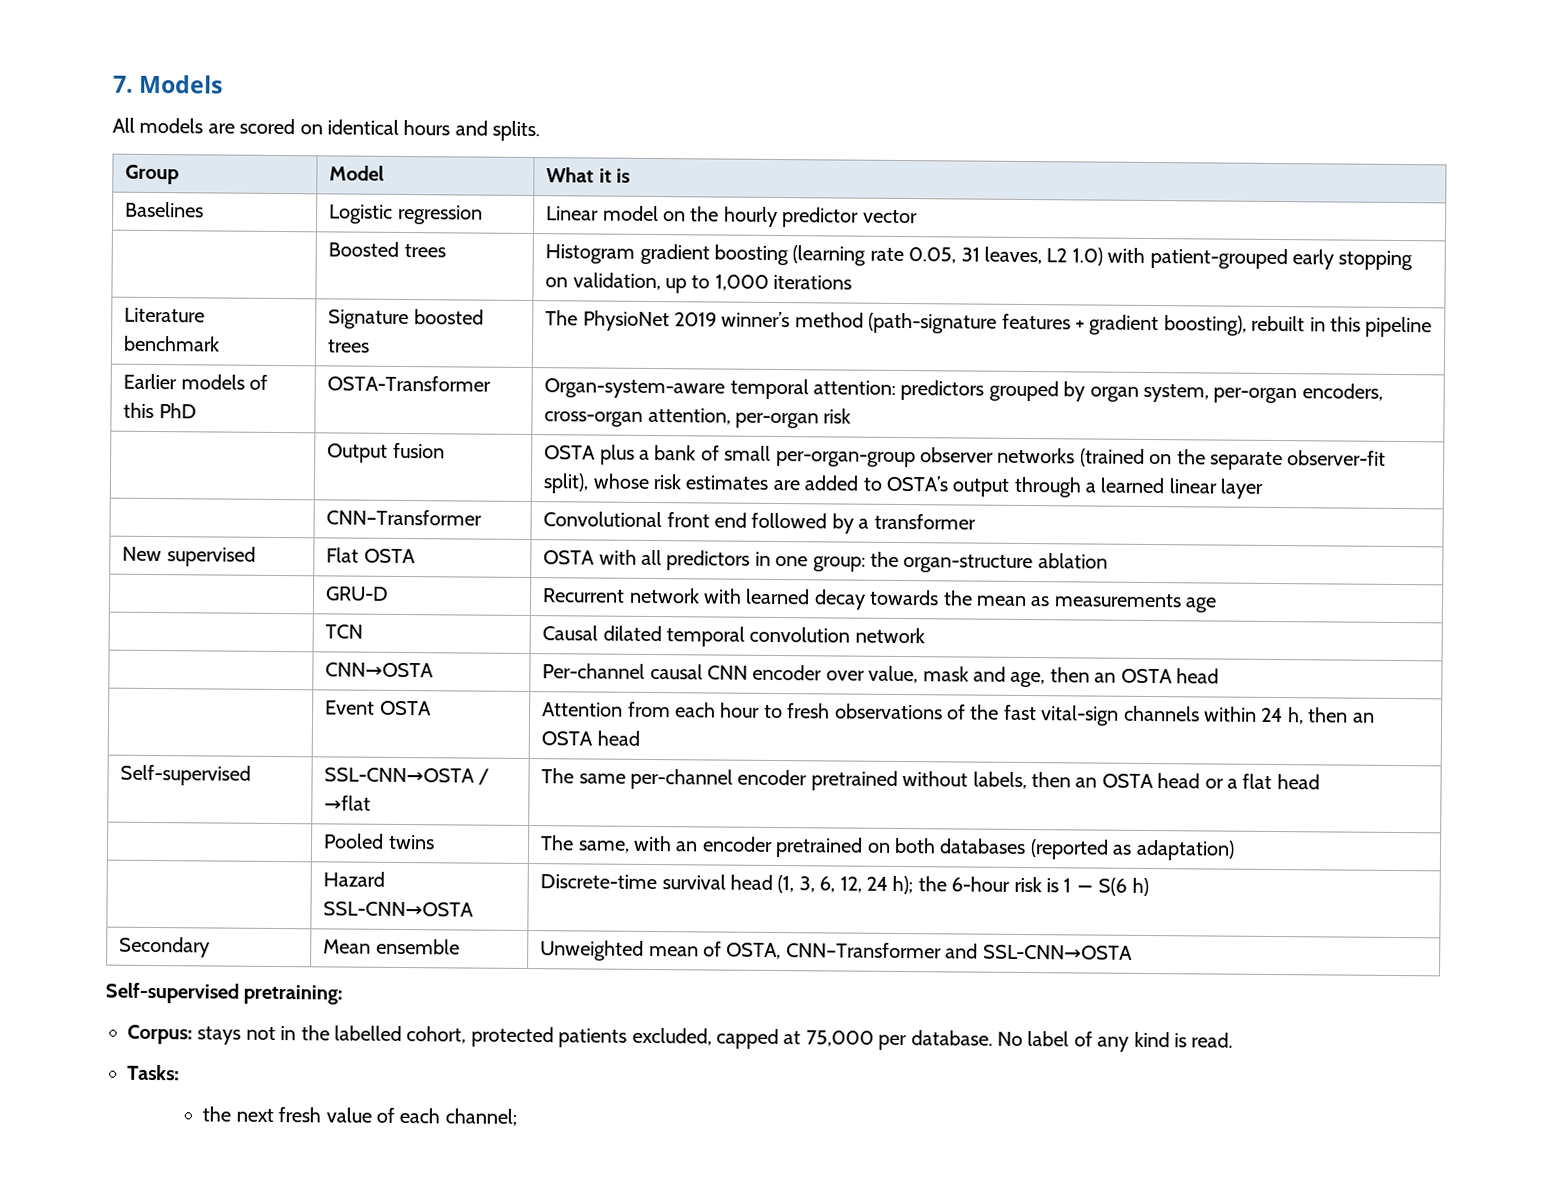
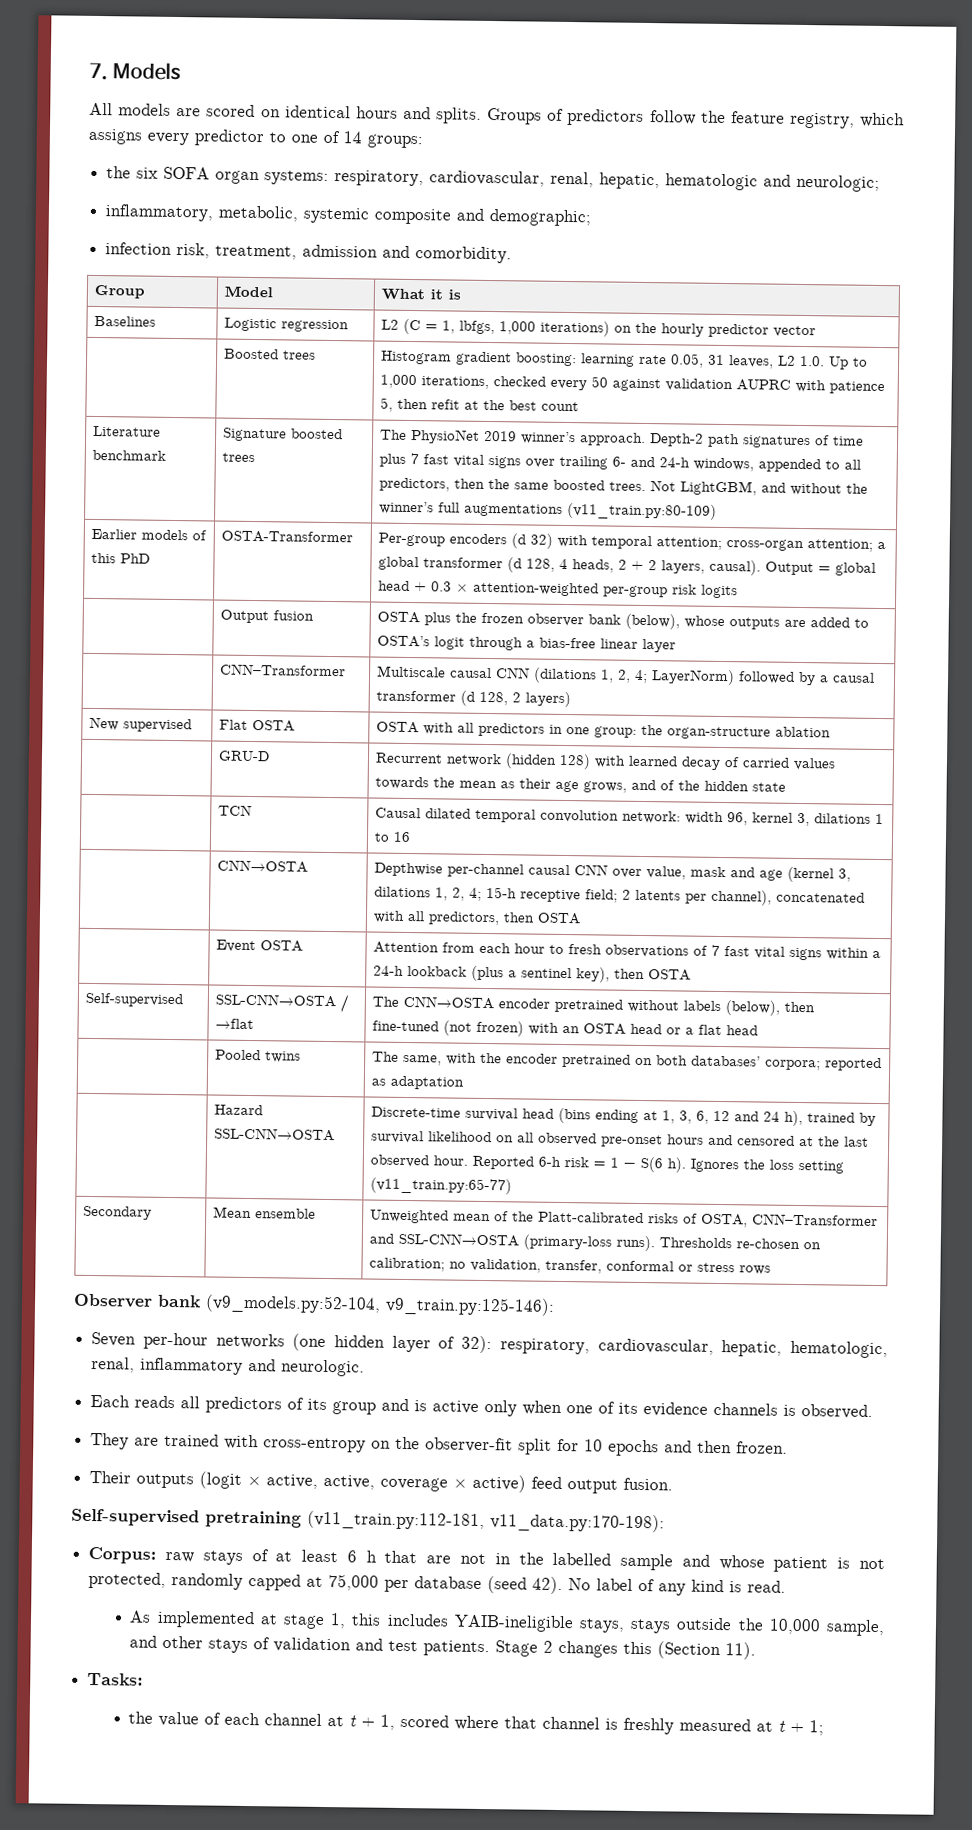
+ Groups of predictors follow the feature registry, which assigns every predictor to one of 14 groups:
+ the six SOFA organ systems: respiratory, cardiovascular, renal, hepatic, hematologic and neurologic;
+ inflammatory, metabolic, systemic composite and demographic;
+ infection risk, treatment, admission and comorbidity.
- Baselines | Logistic regression | Linear model on the hourly predictor vector
+ Baselines | Logistic regression | L2 (C = 1, lbfgs, 1,000 iterations) on the hourly predictor vector
- | Boosted trees | Histogram gradient boosting (learning rate 0.05, 31 leaves, L2 1.0) with patient-grouped early stopping on validation, up to 1,000 iterations
+ | Boosted trees | Histogram gradient boosting: learning rate 0.05, 31 leaves, L2 1.0. Up to 1,000 iterations, checked every 50 against validation AUPRC with patience 5, then refit at the best count
- The PhysioNet 2019 winner’s method (path-signature features + gradient boosting), rebuilt in this pipeline
+ The PhysioNet 2019 winner’s approach. Depth-2 path signatures of time plus 7 fast vital signs over trailing 6- and 24-h windows, appended to all predictors, then the same boosted trees. Not LightGBM, and without the winner’s full augmentations (v11_train.py:80-109)
- Earlier models of this PhD | OSTA-Transformer | Organ-system-aware temporal attention: predictors grouped by organ system, per-organ encoders, cross-organ attention, per-organ risk
+ Earlier models of this PhD | OSTA-Transformer | Per-group encoders (d 32) with temporal attention; cross-organ attention; a global transformer (d 128, 4 heads, 2 + 2 layers, causal). Output = global head + 0.3 × attention-weighted per-group risk logits
- | Output fusion | OSTA plus a bank of small per-organ-group observer networks (trained on the separate observer-fit split), whose risk estimates are added to OSTA’s output through a learned linear layer
+ | Output fusion | OSTA plus the frozen observer bank (below), whose outputs are added to OSTA’s logit through a bias-free linear layer
- | CNN–Transformer | Convolutional front end followed by a transformer
+ | CNN–Transformer | Multiscale causal CNN (dilations 1, 2, 4; LayerNorm) followed by a causal transformer (d 128, 2 layers)
- | GRU-D | Recurrent network with learned decay towards the mean as measurements age
+ | GRU-D | Recurrent network (hidden 128) with learned decay of carried values towards the mean as their age grows, and of the hidden state
- | TCN | Causal dilated temporal convolution network
+ | TCN | Causal dilated temporal convolution network: width 96, kernel 3, dilations 1 to 16
- | CNN→OSTA | Per-channel causal CNN encoder over value, mask and age, then an OSTA head
+ | CNN→OSTA | Depthwise per-channel causal CNN over value, mask and age (kernel 3, dilations 1, 2, 4; 15-h receptive field; 2 latents per channel), concatenated with all predictors, then OSTA
- | Event OSTA | Attention from each hour to fresh observations of the fast vital-sign channels within 24 h, then an OSTA head
+ | Event OSTA | Attention from each hour to fresh observations of 7 fast vital signs within a 24-h lookback (plus a sentinel key), then OSTA
- Self-supervised | SSL-CNN→OSTA / →flat | The same per-channel encoder pretrained without labels, then an OSTA head or a flat head
+ Self-supervised | SSL-CNN→OSTA / →flat | The CNN→OSTA encoder pretrained without labels (below), then fine-tuned (not frozen) with an OSTA head or a flat head
- | Pooled twins | The same, with an encoder pretrained on both databases (reported as adaptation)
+ | Pooled twins | The same, with the encoder pretrained on both databases’ corpora; reported as adaptation
- Discrete-time survival head (1, 3, 6, 12, 24 h); the 6-hour risk is 1 − S(6 h)
+ Discrete-time survival head (bins ending at 1, 3, 6, 12 and 24 h), trained by survival likelihood on all observed pre-onset hours and censored at the last observed hour. Reported 6-h risk = 1 − S(6 h). Ignores the loss setting (v11_train.py:65-77)
- Secondary | Mean ensemble | Unweighted mean of OSTA, CNN–Transformer and SSL-CNN→OSTA
- Self-supervised pretraining:
- Corpus: stays not in the labelled cohort, protected patients excluded, capped at 75,000 per database.
+ Secondary | Mean ensemble | Unweighted mean of the Platt-calibrated risks of OSTA, CNN–Transformer and SSL-CNN→OSTA (primary-loss runs). Thresholds re-chosen on calibration; no validation, transfer, conformal or stress rows
+ Observer bank (v9_models.py:52-104, v9_train.py:125-146):
+ Seven per-hour networks (one hidden layer of 32): respiratory, cardiovascular, hepatic, hematologic, renal, inflammatory and neurologic.
+ Each reads all predictors of its group and is active only when one of its evidence channels is observed.
+ They are trained with cross-entropy on the observer-fit split for 10 epochs and then frozen.
+ Their outputs (logit × active, active, coverage × active) feed output fusion.
+ Self-supervised pretraining (v11_train.py:112-181, v11_data.py:170-198):
+ Corpus: raw stays of at least 6 h that are not in the labelled sample and whose patient is not protected, randomly capped at 75,000 per database (seed 42).
+ As implemented at stage 1, this includes YAIB-ineligible stays, stays outside the 10,000 sample, and other stays of validation and test patients. Stage 2 changes this (Section 11).
- the next fresh value of each channel;
+ the value of each channel at t + 1, scored where that channel is freshly measured at t + 1;

